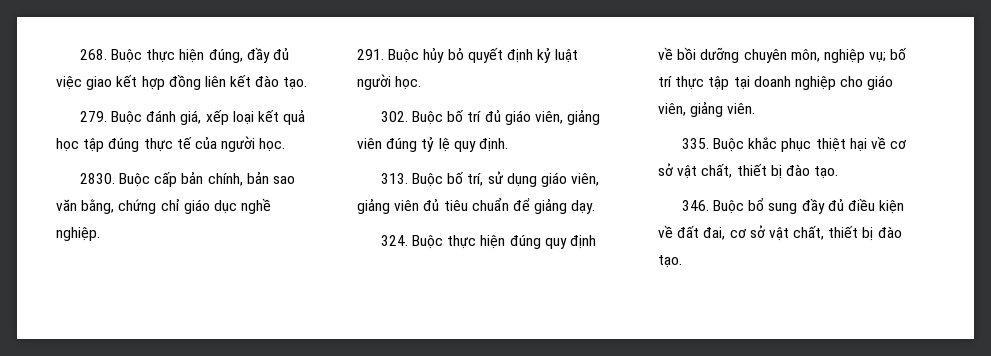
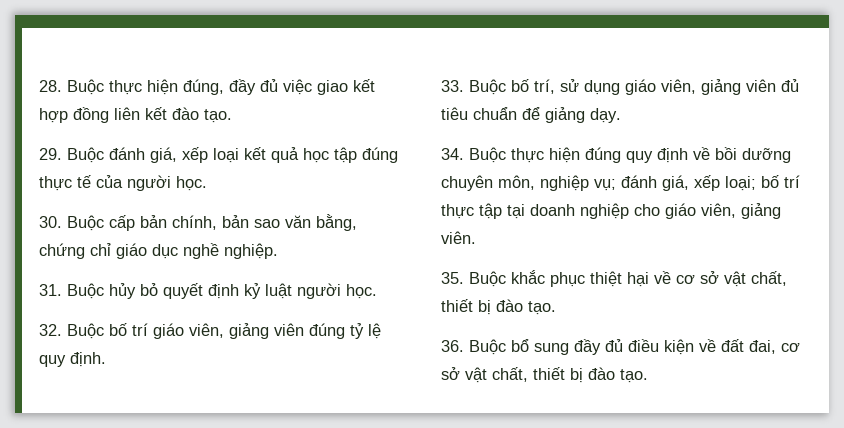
- 268. Buộc thực hiện đúng, đầy đủ việc giao kết hợp đồng liên kết đào tạo.
+ 28. Buộc thực hiện đúng, đầy đủ việc giao kết hợp đồng liên kết đào tạo.
- 279. Buộc đánh giá, xếp loại kết quả học tập đúng thực tế của người học.
+ 29. Buộc đánh giá, xếp loại kết quả học tập đúng thực tế của người học.
- 2830. Buộc cấp bản chính, bản sao văn bằng, chứng chỉ giáo dục nghề nghiệp.
+ 30. Buộc cấp bản chính, bản sao văn bằng, chứng chỉ giáo dục nghề nghiệp.
- 291. Buộc hủy bỏ quyết định kỷ luật người học.
+ 31. Buộc hủy bỏ quyết định kỷ luật người học.
- 302. Buộc bố trí đủ giáo viên, giảng viên đúng tỷ lệ quy định.
+ 32. Buộc bố trí giáo viên, giảng viên đúng tỷ lệ quy định.
- 313. Buộc bố trí, sử dụng giáo viên, giảng viên đủ tiêu chuẩn để giảng dạy.
+ 33. Buộc bố trí, sử dụng giáo viên, giảng viên đủ tiêu chuẩn để giảng dạy.
- 324. Buộc thực hiện đúng quy định về bồi dưỡng chuyên môn, nghiệp vụ; bố trí thực tập tại doanh nghiệp cho giáo viên, giảng viên.
+ 34. Buộc thực hiện đúng quy định về bồi dưỡng chuyên môn, nghiệp vụ; đánh giá, xếp loại; bố trí thực tập tại doanh nghiệp cho giáo viên, giảng viên.
- 335. Buộc khắc phục thiệt hại về cơ sở vật chất, thiết bị đào tạo.
+ 35. Buộc khắc phục thiệt hại về cơ sở vật chất, thiết bị đào tạo.
- 346. Buộc bổ sung đầy đủ điều kiện về đất đai, cơ sở vật chất, thiết bị đào tạo.
+ 36. Buộc bổ sung đầy đủ điều kiện về đất đai, cơ sở vật chất, thiết bị đào tạo.

